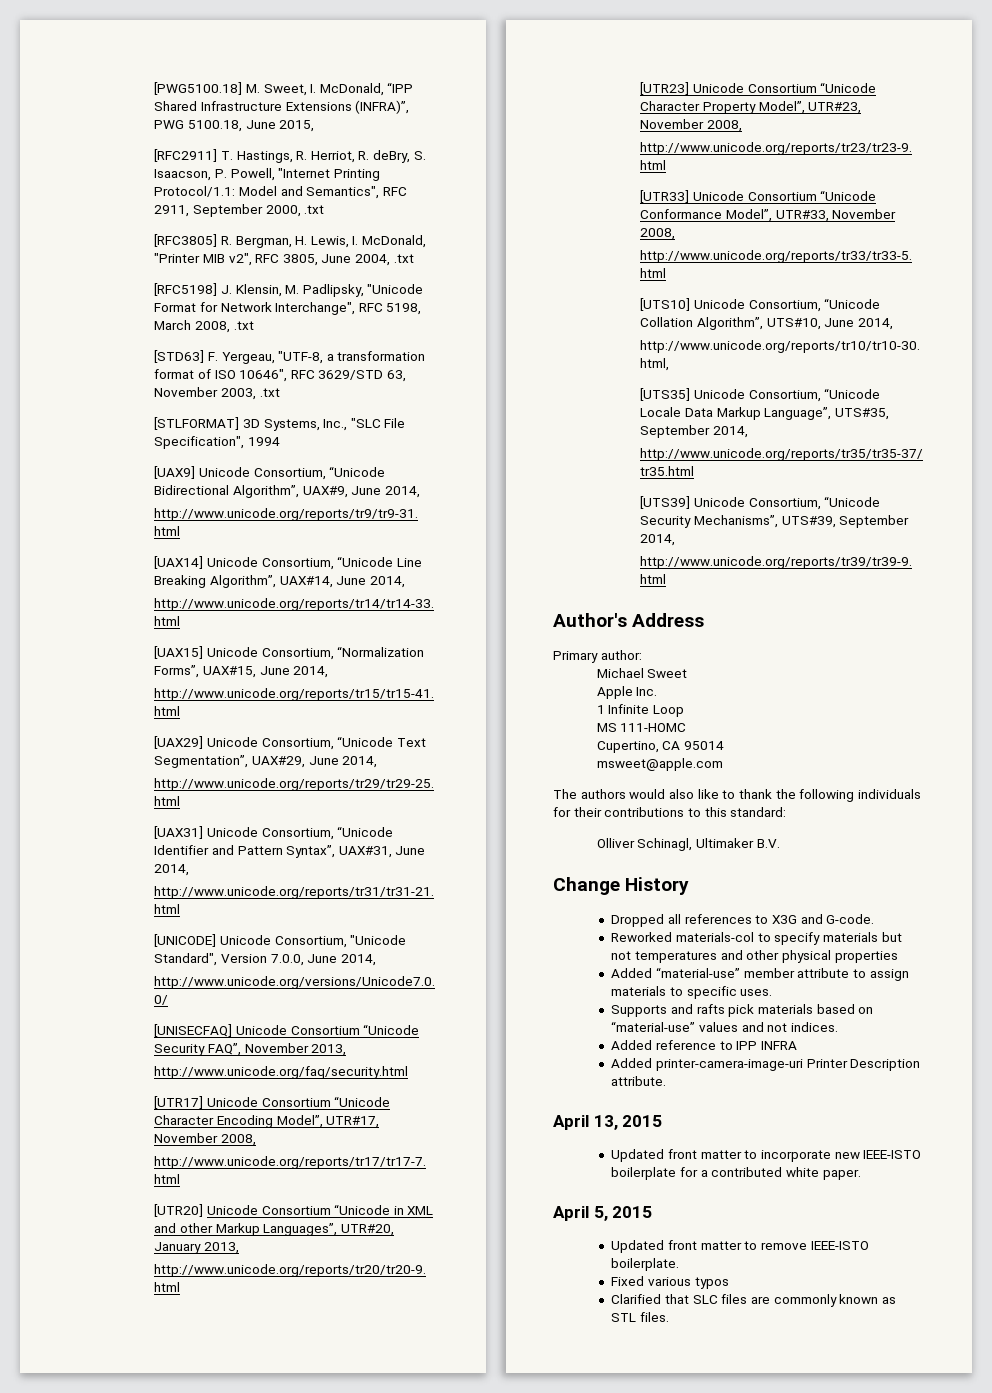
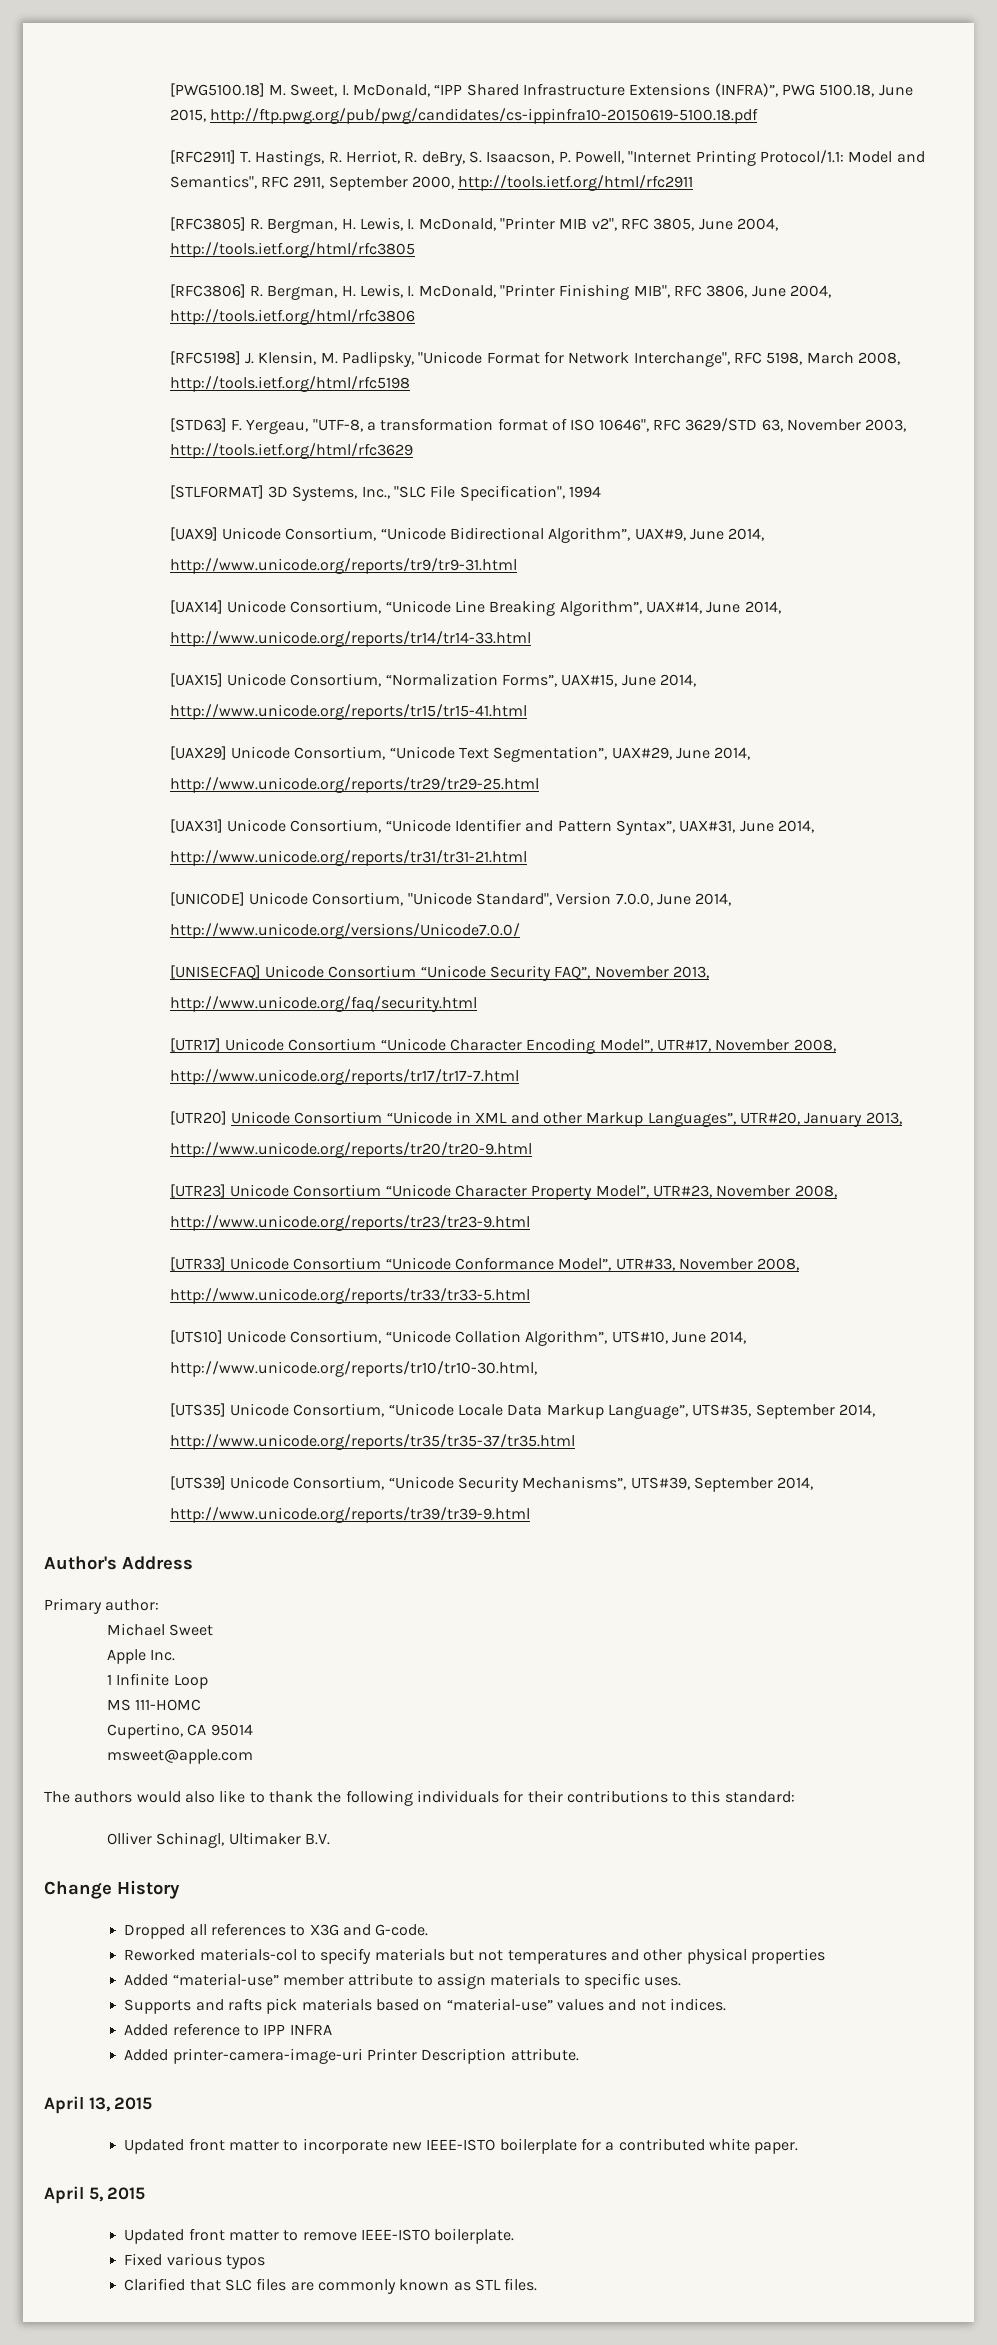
- [PWG5100.18] M. Sweet, I. McDonald, “IPP Shared Infrastructure Extensions (INFRA)”, PWG 5100.18, June 2015,
+ [PWG5100.18] M. Sweet, I. McDonald, “IPP Shared Infrastructure Extensions (INFRA)”, PWG 5100.18, June 2015, http://ftp.pwg.org/pub/pwg/candidates/cs-ippinfra10-20150619-5100.18.pdf
- [RFC2911] T. Hastings, R. Herriot, R. deBry, S. Isaacson, P. Powell, "Internet Printing Protocol/1.1: Model and Semantics", RFC 2911, September 2000, .txt
+ [RFC2911] T. Hastings, R. Herriot, R. deBry, S. Isaacson, P. Powell, "Internet Printing Protocol/1.1: Model and Semantics", RFC 2911, September 2000, http://tools.ietf.org/html/rfc2911
- [RFC3805] R. Bergman, H. Lewis, I. McDonald, "Printer MIB v2", RFC 3805, June 2004, .txt
+ [RFC3805] R. Bergman, H. Lewis, I. McDonald, "Printer MIB v2", RFC 3805, June 2004, http://tools.ietf.org/html/rfc3805
+ [RFC3806] R. Bergman, H. Lewis, I. McDonald, "Printer Finishing MIB", RFC 3806, June 2004, http://tools.ietf.org/html/rfc3806
- [RFC5198] J. Klensin, M. Padlipsky, "Unicode Format for Network Interchange", RFC 5198, March 2008, .txt
+ [RFC5198] J. Klensin, M. Padlipsky, "Unicode Format for Network Interchange", RFC 5198, March 2008, http://tools.ietf.org/html/rfc5198
- [STD63] F. Yergeau, "UTF-8, a transformation format of ISO 10646", RFC 3629/STD 63, November 2003, .txt
+ [STD63] F. Yergeau, "UTF-8, a transformation format of ISO 10646", RFC 3629/STD 63, November 2003, http://tools.ietf.org/html/rfc3629

